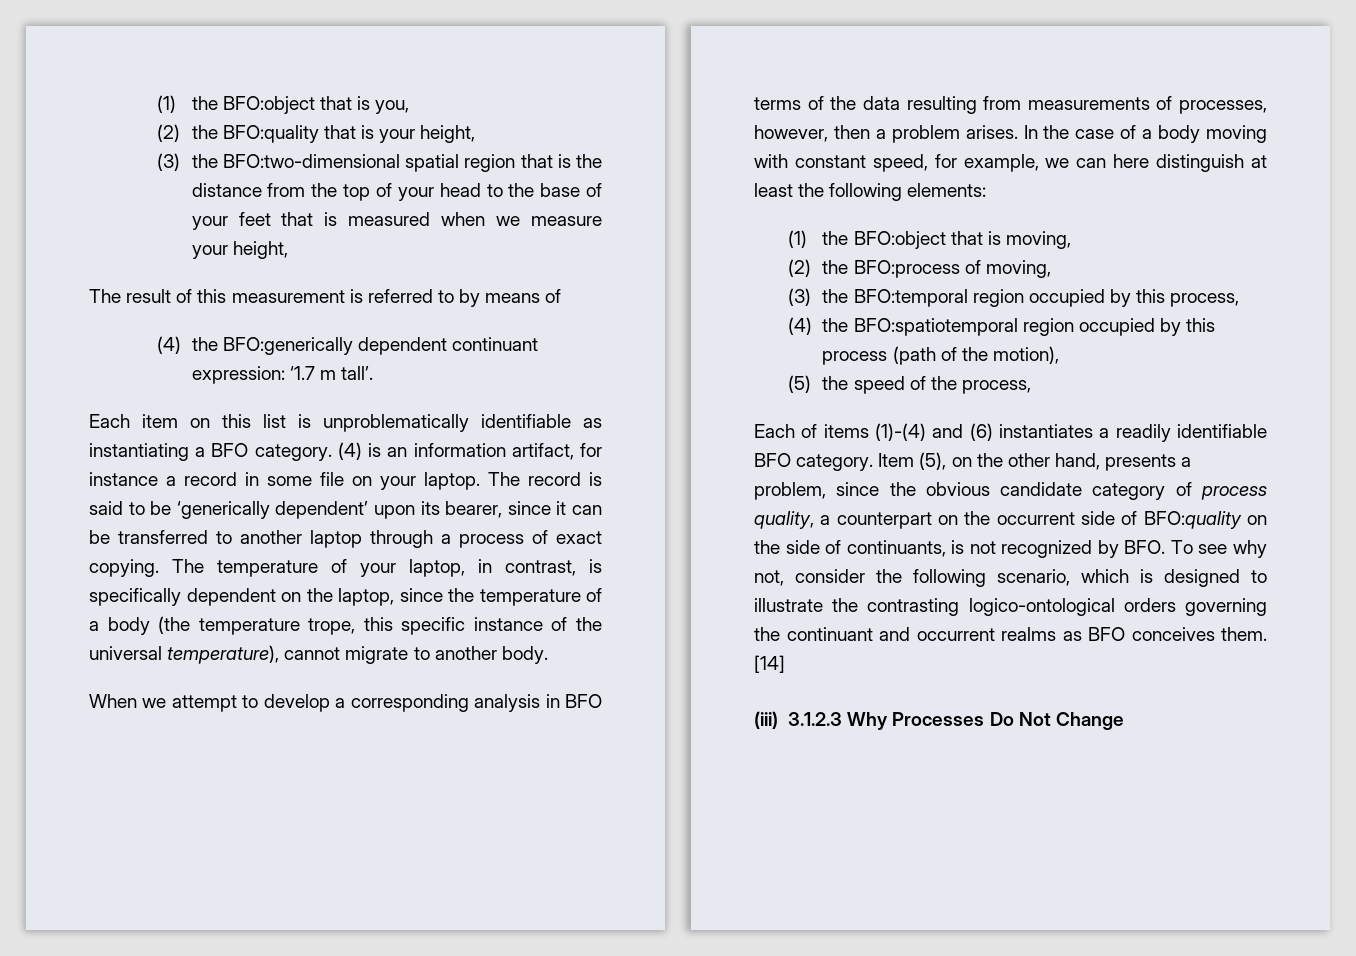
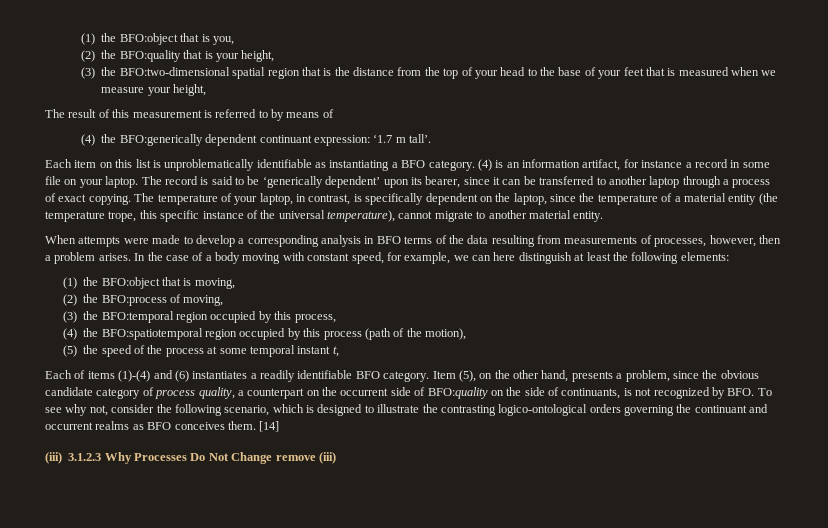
- The temperature of your laptop, in contrast, is specifically dependent on the laptop, since the temperature of a body (the temperature trope, this specific instance of the universal temperature), cannot migrate to another body.
+ The temperature of your laptop, in contrast, is specifically dependent on the laptop, since the temperature of a material entity (the temperature trope, this specific instance of the universal temperature), cannot migrate to another material entity.
- When we attempt to develop a corresponding analysis in BFO terms of the data resulting from measurements of processes, however, then a problem arises.
+ When attempts were made to develop a corresponding analysis in BFO terms of the data resulting from measurements of processes, however, then a problem arises.
- (5) the speed of the process,
+ (5) the speed of the process at some temporal instant t,
- (iii) 3.1.2.3 Why Processes Do Not Change
+ (iii) 3.1.2.3 Why Processes Do Not Change remove (iii)

